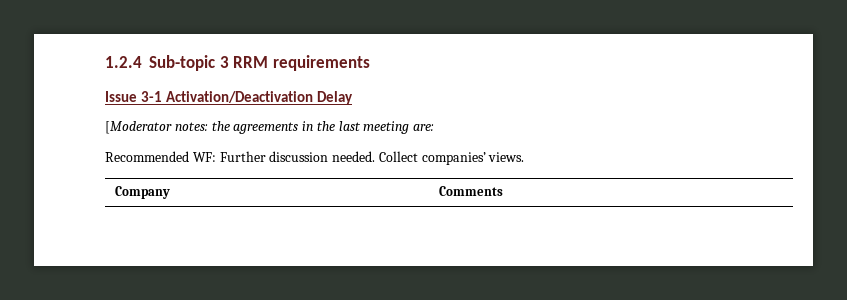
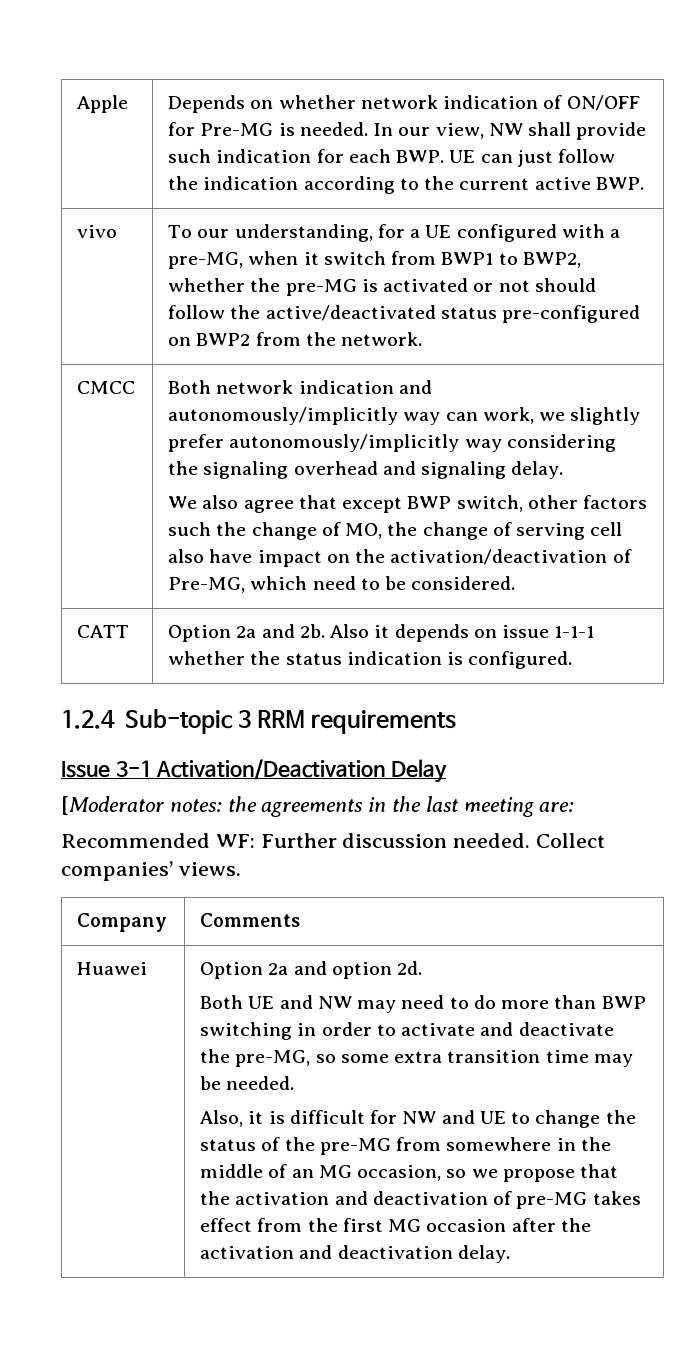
+ Apple | Depends on whether network indication of ON/OFF for Pre-MG is needed. In our view, NW shall provide such indication for each BWP. UE can just follow the indication according to the current active BWP.
+ vivo | To our understanding, for a UE configured with a pre-MG, when it switch from BWP1 to BWP2, whether the pre-MG is activated or not should follow the active/deactivated status pre-configured on BWP2 from the network.
+ CMCC | Both network indication and autonomously/implicitly way can work, we slightly prefer autonomously/implicitly way considering the signaling overhead and signaling delay.
+ We also agree that except BWP switch, other factors such the change of MO, the change of serving cell also have impact on the activation/deactivation of Pre-MG, which need to be considered.
+ CATT | Option 2a and 2b. Also it depends on issue 1-1-1 whether the status indication is configured.
+ Huawei | Option 2a and option 2d.
+ Both UE and NW may need to do more than BWP switching in order to activate and deactivate the pre-MG, so some extra transition time may be needed.
+ Also, it is difficult for NW and UE to change the status of the pre-MG from somewhere in the middle of an MG occasion, so we propose that the activation and deactivation of pre-MG takes effect from the first MG occasion after the activation and deactivation delay.

